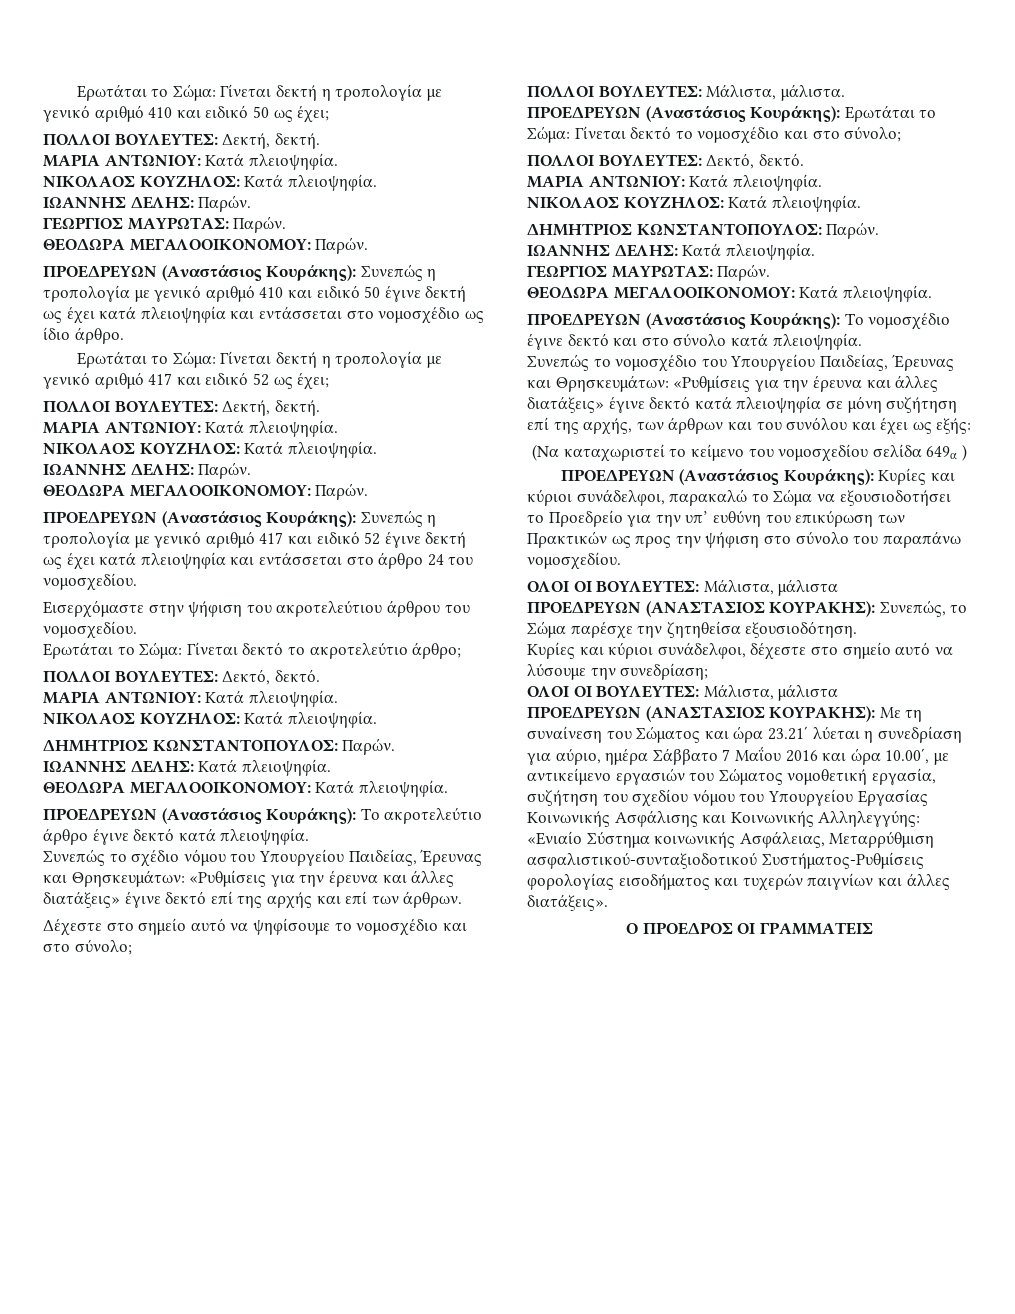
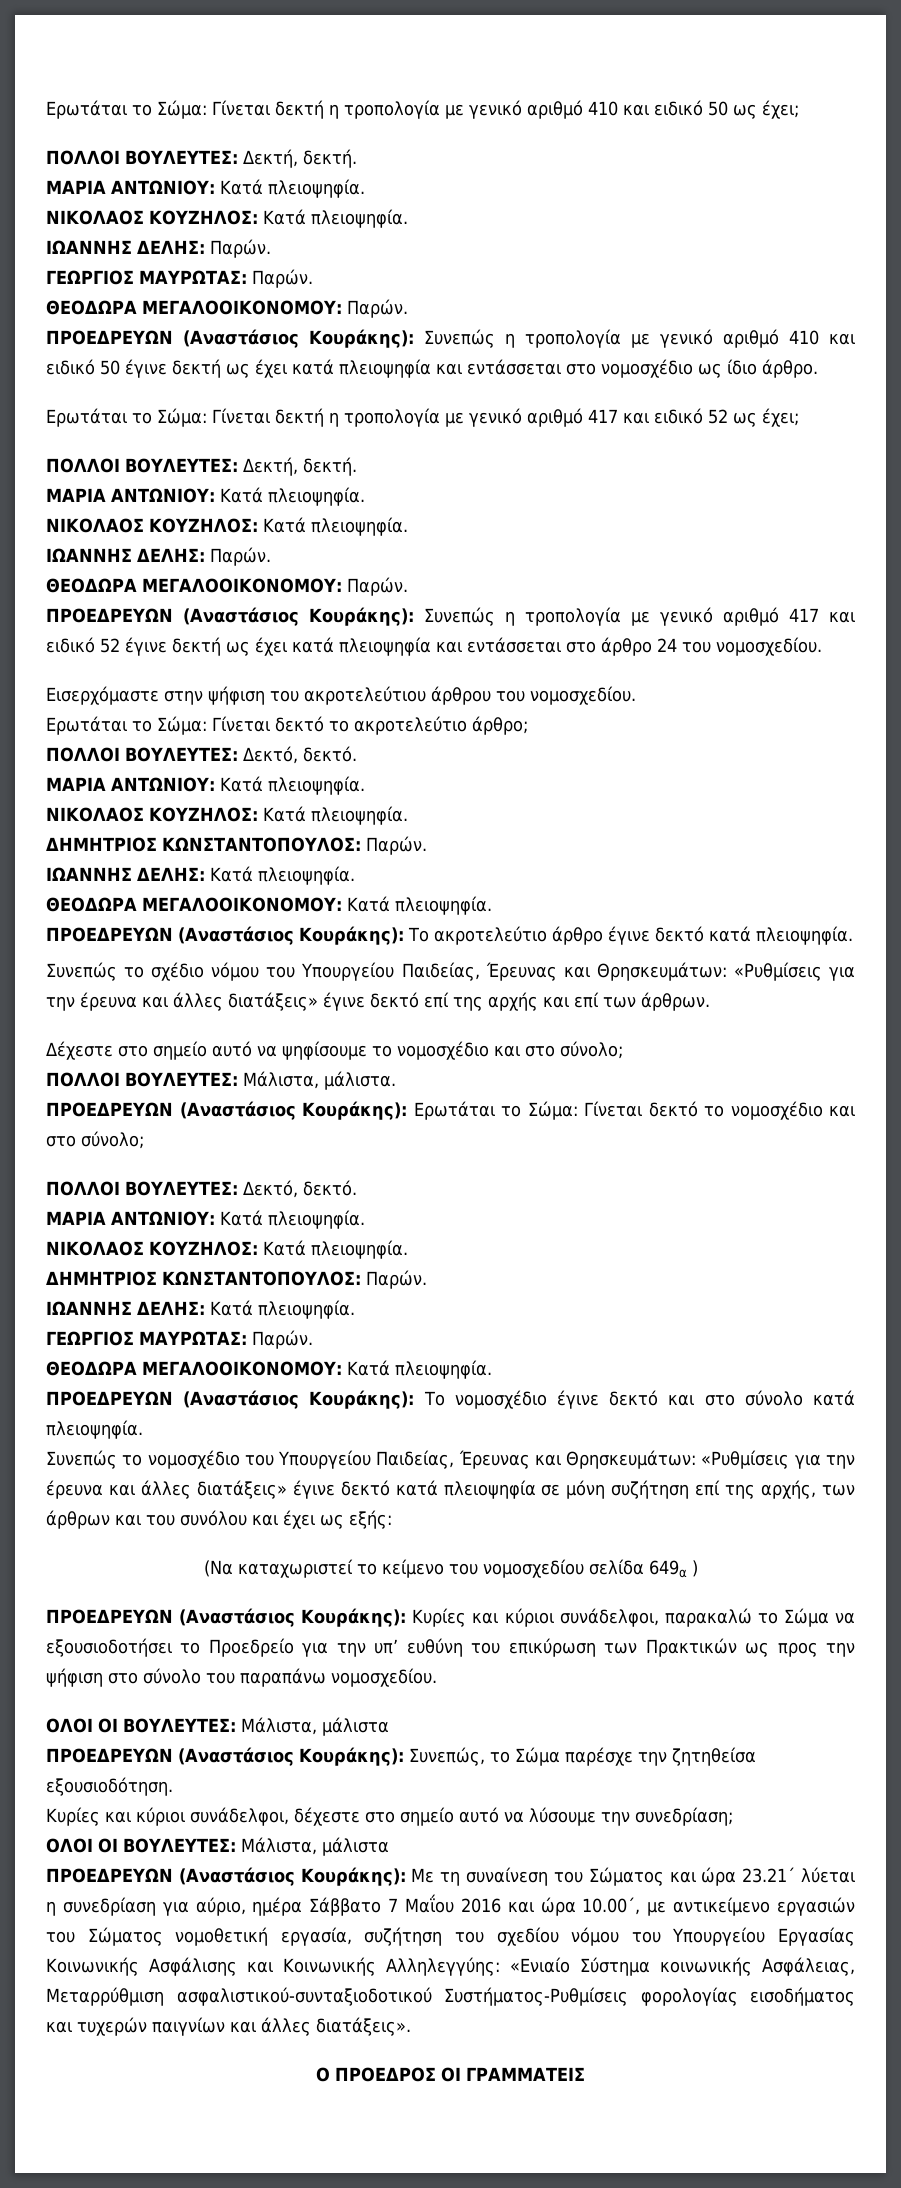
- ΠΡΟΕΔΡΕΥΩΝ (ΑΝΑΣΤΑΣΙΟΣ ΚΟΥΡΑΚΗΣ): Συνεπώς, το Σώμα παρέσχε την ζητηθείσα εξουσιοδότηση.
+ ΠΡΟΕΔΡΕΥΩΝ (Αναστάσιος Κουράκης): Συνεπώς, το Σώμα παρέσχε την ζητηθείσα εξουσιοδότηση.
- ΠΡΟΕΔΡΕΥΩΝ (ΑΝΑΣΤΑΣΙΟΣ ΚΟΥΡΑΚΗΣ): Με τη συναίνεση του Σώματος και ώρα 23.21΄ λύεται η συνεδρίαση για αύριο, ημέρα Σάββατο 7 Μαΐου 2016 και ώρα 10.00΄, με αντικείμενο εργασιών του Σώματος νομοθετική εργασία, συζήτηση του σχεδίου νόμου του Υπουργείου Εργασίας Κοινωνικής Ασφάλισης και Κοινωνικής Αλληλεγγύης: «Ενιαίο Σύστημα κοινωνικής Ασφάλειας, Μεταρρύθμιση ασφαλιστικού-συνταξιοδοτικού Συστήματος-Ρυθμίσεις φορολογίας εισοδήματος και τυχερών παιγνίων και άλλες διατάξεις».
+ ΠΡΟΕΔΡΕΥΩΝ (Αναστάσιος Κουράκης): Με τη συναίνεση του Σώματος και ώρα 23.21΄ λύεται η συνεδρίαση για αύριο, ημέρα Σάββατο 7 Μαΐου 2016 και ώρα 10.00΄, με αντικείμενο εργασιών του Σώματος νομοθετική εργασία, συζήτηση του σχεδίου νόμου του Υπουργείου Εργασίας Κοινωνικής Ασφάλισης και Κοινωνικής Αλληλεγγύης: «Ενιαίο Σύστημα κοινωνικής Ασφάλειας, Μεταρρύθμιση ασφαλιστικού-συνταξιοδοτικού Συστήματος-Ρυθμίσεις φορολογίας εισοδήματος και τυχερών παιγνίων και άλλες διατάξεις».

